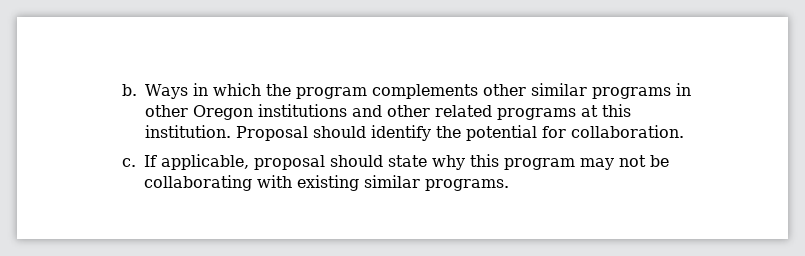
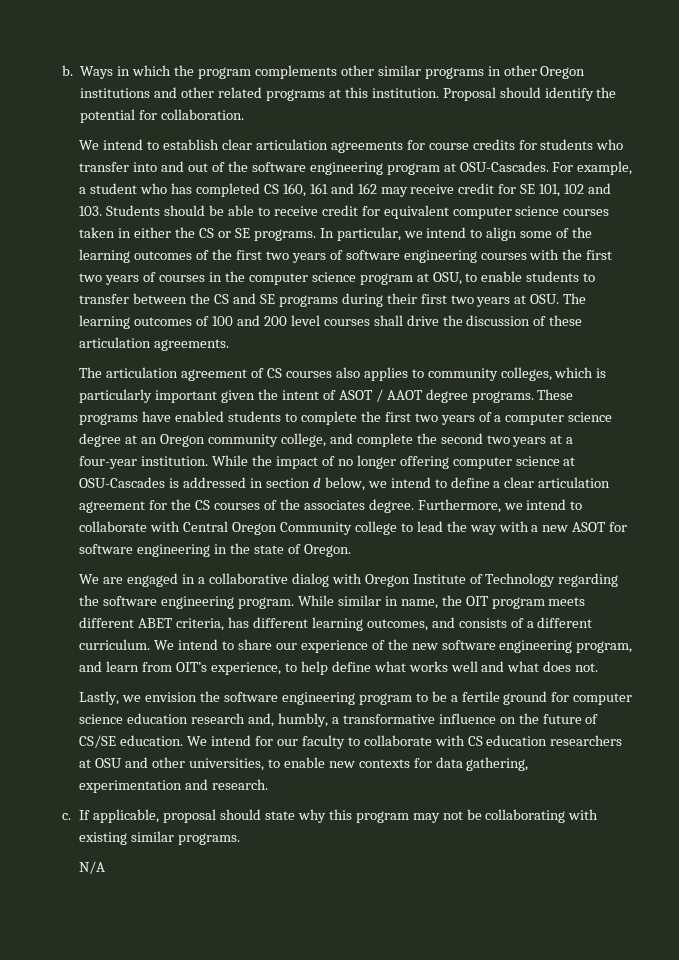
+ We intend to establish clear articulation agreements for course credits for students who transfer into and out of the software engineering program at OSU-Cascades. For example, a student who has completed CS 160, 161 and 162 may receive credit for SE 101, 102 and 103. Students should be able to receive credit for equivalent computer science courses taken in either the CS or SE programs. In particular, we intend to align some of the learning outcomes of the first two years of software engineering courses with the first two years of courses in the computer science program at OSU, to enable students to transfer between the CS and SE programs during their first two years at OSU. The learning outcomes of 100 and 200 level courses shall drive the discussion of these articulation agreements.
+ The articulation agreement of CS courses also applies to community colleges, which is particularly important given the intent of ASOT / AAOT degree programs. These programs have enabled students to complete the first two years of a computer science degree at an Oregon community college, and complete the second two years at a four-year institution. While the impact of no longer offering computer science at OSU-Cascades is addressed in section d below, we intend to define a clear articulation agreement for the CS courses of the associates degree. Furthermore, we intend to collaborate with Central Oregon Community college to lead the way with a new ASOT for software engineering in the state of Oregon.
+ We are engaged in a collaborative dialog with Oregon Institute of Technology regarding the software engineering program. While similar in name, the OIT program meets different ABET criteria, has different learning outcomes, and consists of a different curriculum. We intend to share our experience of the new software engineering program, and learn from OIT’s experience, to help define what works well and what does not.
+ Lastly, we envision the software engineering program to be a fertile ground for computer science education research and, humbly, a transformative influence on the future of CS/SE education. We intend for our faculty to collaborate with CS education researchers at OSU and other universities, to enable new contexts for data gathering, experimentation and research.
+ N/A

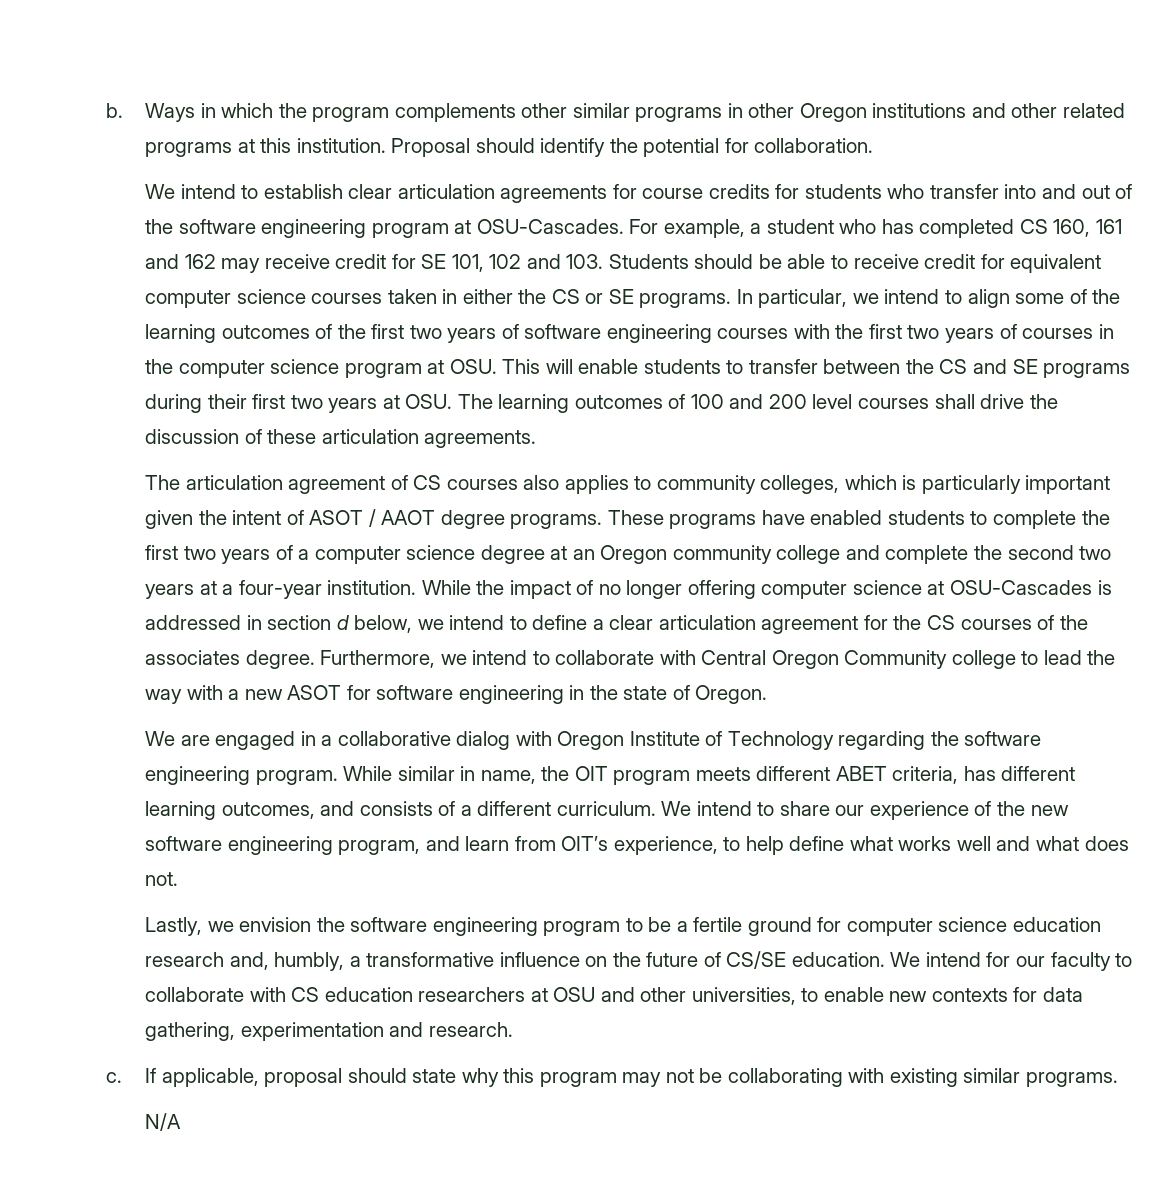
- In particular, we intend to align some of the learning outcomes of the first two years of software engineering courses with the first two years of courses in the computer science program at OSU, to enable students to transfer between the CS and SE programs during their first two years at OSU. The learning outcomes of 100 and 200 level courses shall drive the discussion of these articulation agreements.
+ In particular, we intend to align some of the learning outcomes of the first two years of software engineering courses with the first two years of courses in the computer science program at OSU. This will enable students to transfer between the CS and SE programs during their first two years at OSU. The learning outcomes of 100 and 200 level courses shall drive the discussion of these articulation agreements.
- These programs have enabled students to complete the first two years of a computer science degree at an Oregon community college, and complete the second two years at a four-year institution.
+ These programs have enabled students to complete the first two years of a computer science degree at an Oregon community college and complete the second two years at a four-year institution.

